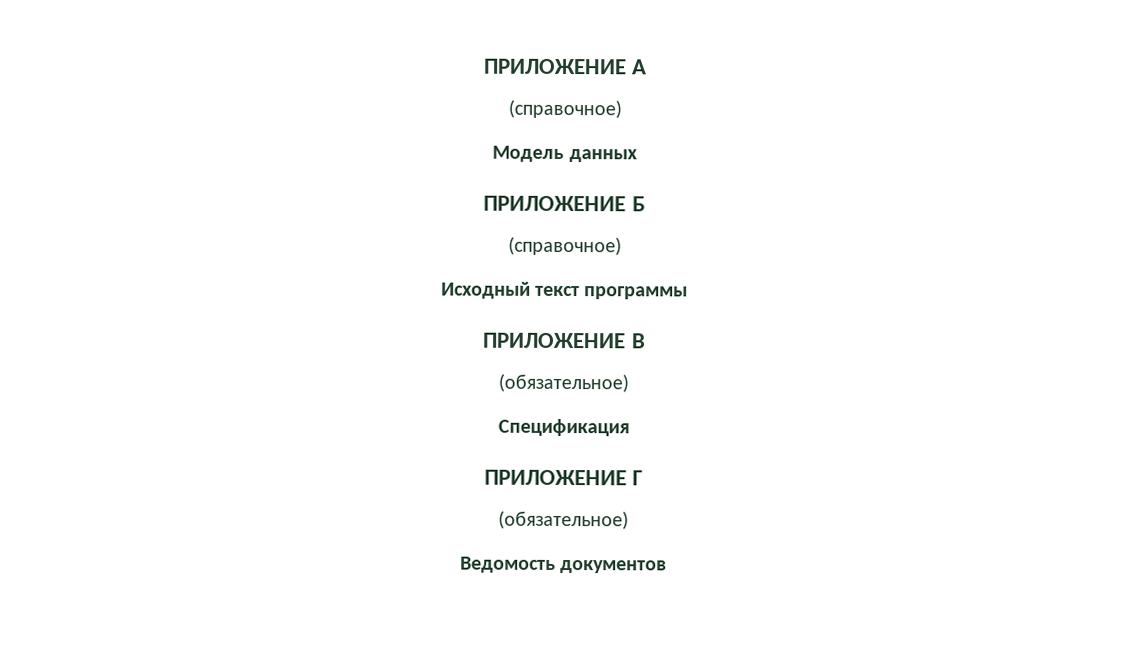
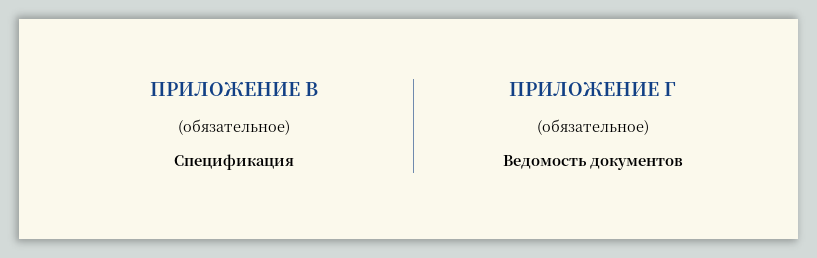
- ПРИЛОЖЕНИЕ А
- (справочное)
- Модель данных
- ПРИЛОЖЕНИЕ Б
- (справочное)
- Исходный текст программы

